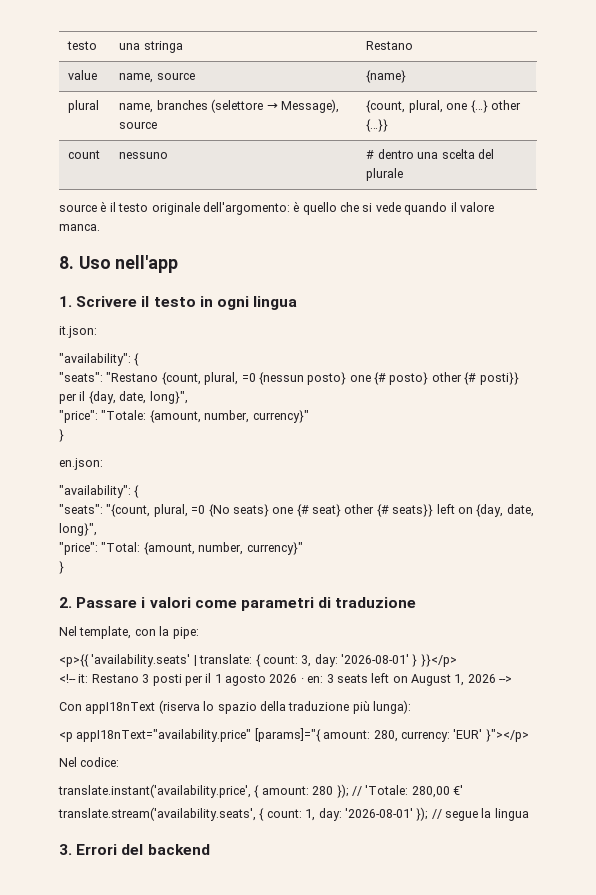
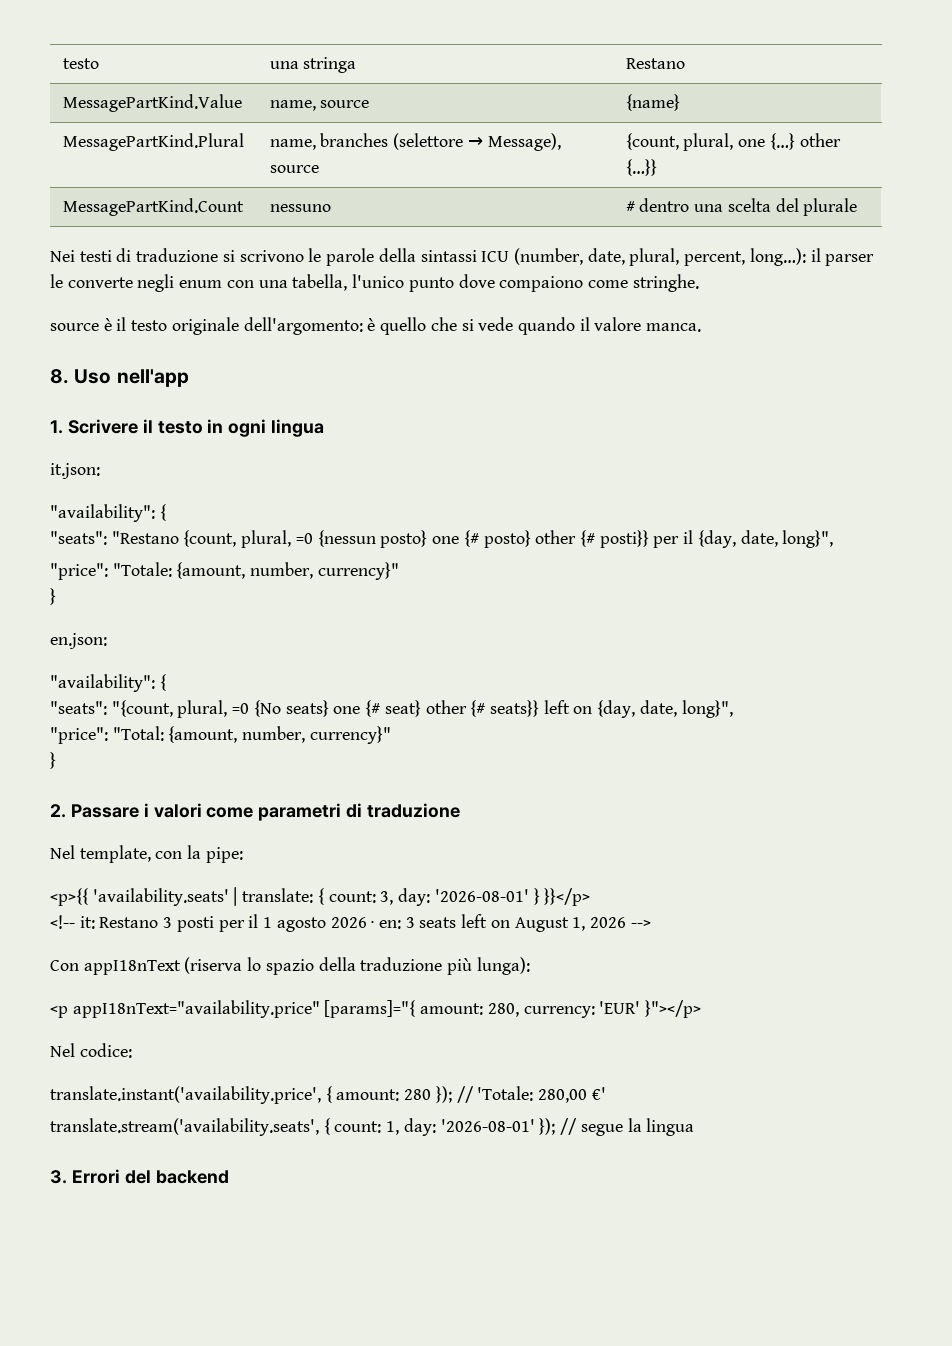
- value | name, source | {name}
+ MessagePartKind.Value | name, source | {name}
- plural | name, branches (selettore → Message), source | {count, plural, one {…} other {…}}
+ MessagePartKind.Plural | name, branches (selettore → Message), source | {count, plural, one {…} other {…}}
- count | nessuno | # dentro una scelta del plurale
+ MessagePartKind.Count | nessuno | # dentro una scelta del plurale
+ Nei testi di traduzione si scrivono le parole della sintassi ICU (number, date, plural, percent, long…): il parser le converte negli enum con una tabella, l'unico punto dove compaiono come stringhe.

